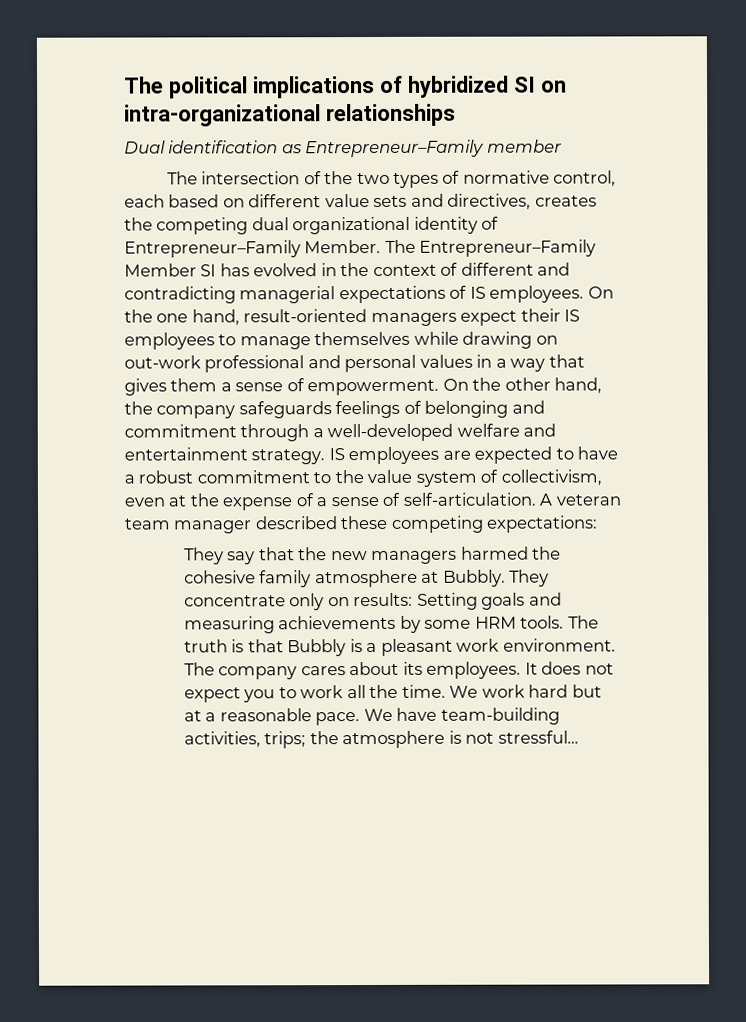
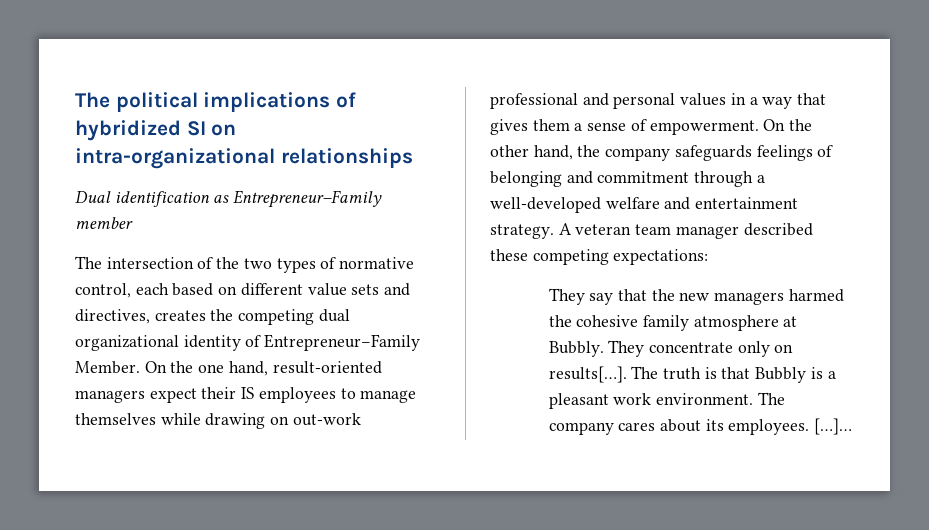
- The Entrepreneur–Family Member SI has evolved in the context of different and contradicting managerial expectations of IS employees.
- IS employees are expected to have a robust commitment to the value system of collectivism, even at the expense of a sense of self-articulation.
- They concentrate only on results: Setting goals and measuring achievements by some HRM tools.
+ They concentrate only on results[…].
- It does not expect you to work all the time. We work hard but at a reasonable pace. We have team-building activities, trips; the atmosphere is not stressful…
+ […]…

